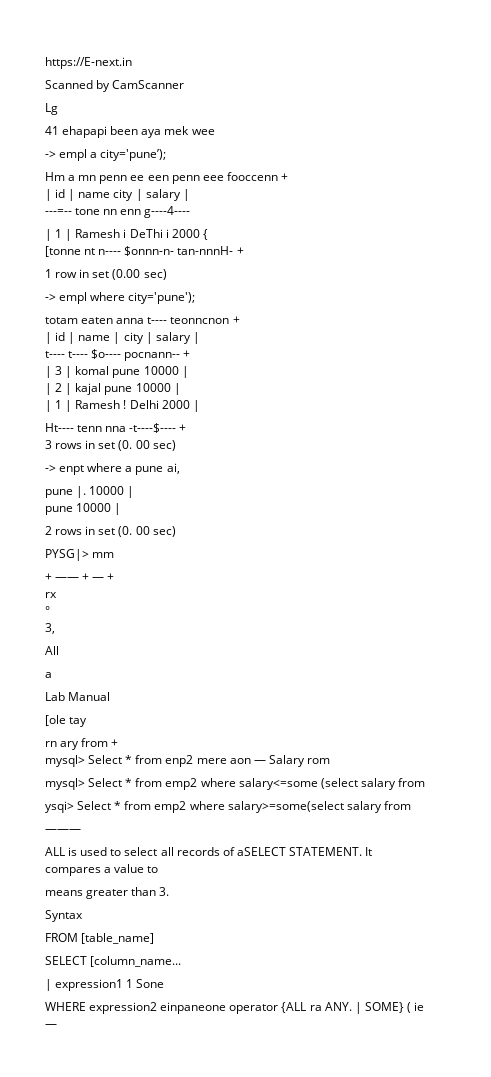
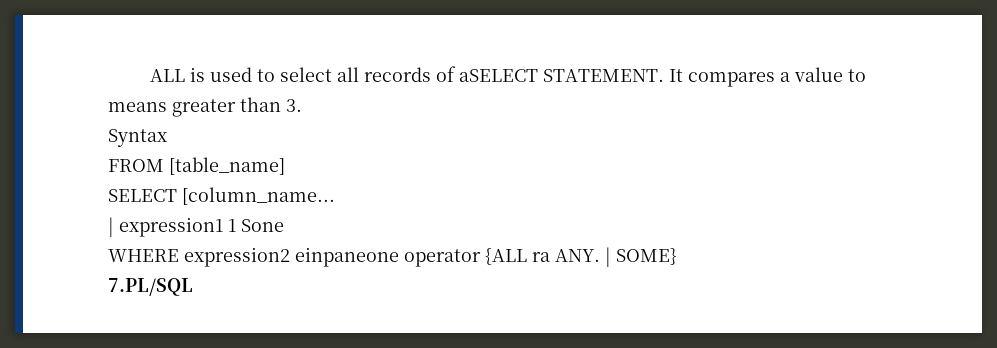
- https://E-next.in
- Scanned by CamScanner
- Lg
- 41 ehapapi been aya mek wee
- -> empl a city='pune’);
- Hm a mn penn ee een penn eee fooccenn +
- | id | name city | salary |
- ---=-- tone nn enn g----4----
- | 1 | Ramesh i DeThi i 2000 {
- [tonne nt n---- $onnn-n- tan-nnnH- +
- 1 row in set (0.00 sec)
- -> empl where city='pune');
- totam eaten anna t---- teonncnon +
- | id | name | city | salary |
- t---- t---- $o---- pocnann-- +
- | 3 | komal pune 10000 |
- | 2 | kajal pune 10000 |
- | 1 | Ramesh ! Delhi 2000 |
- Ht---- tenn nna -t----$---- +
- 3 rows in set (0. 00 sec)
- -> enpt where a pune ai,
- pune |. 10000 |
- pune 10000 |
- 2 rows in set (0. 00 sec)
- PYSG|> mm
- + —— + — +
- rx
- °
- 3,
- All
- a
- Lab Manual
- [ole tay
- rn ary from +
- mysql> Select * from enp2 mere aon — Salary rom
- mysql> Select * from emp2 where salary<=some (select salary from
- ysqi> Select * from emp2 where salary>=some(select salary from
- ———
- WHERE expression2 einpaneone operator {ALL ra ANY. | SOME} ( ie —
+ WHERE expression2 einpaneone operator {ALL ra ANY. | SOME}
+ 7.PL/SQL

